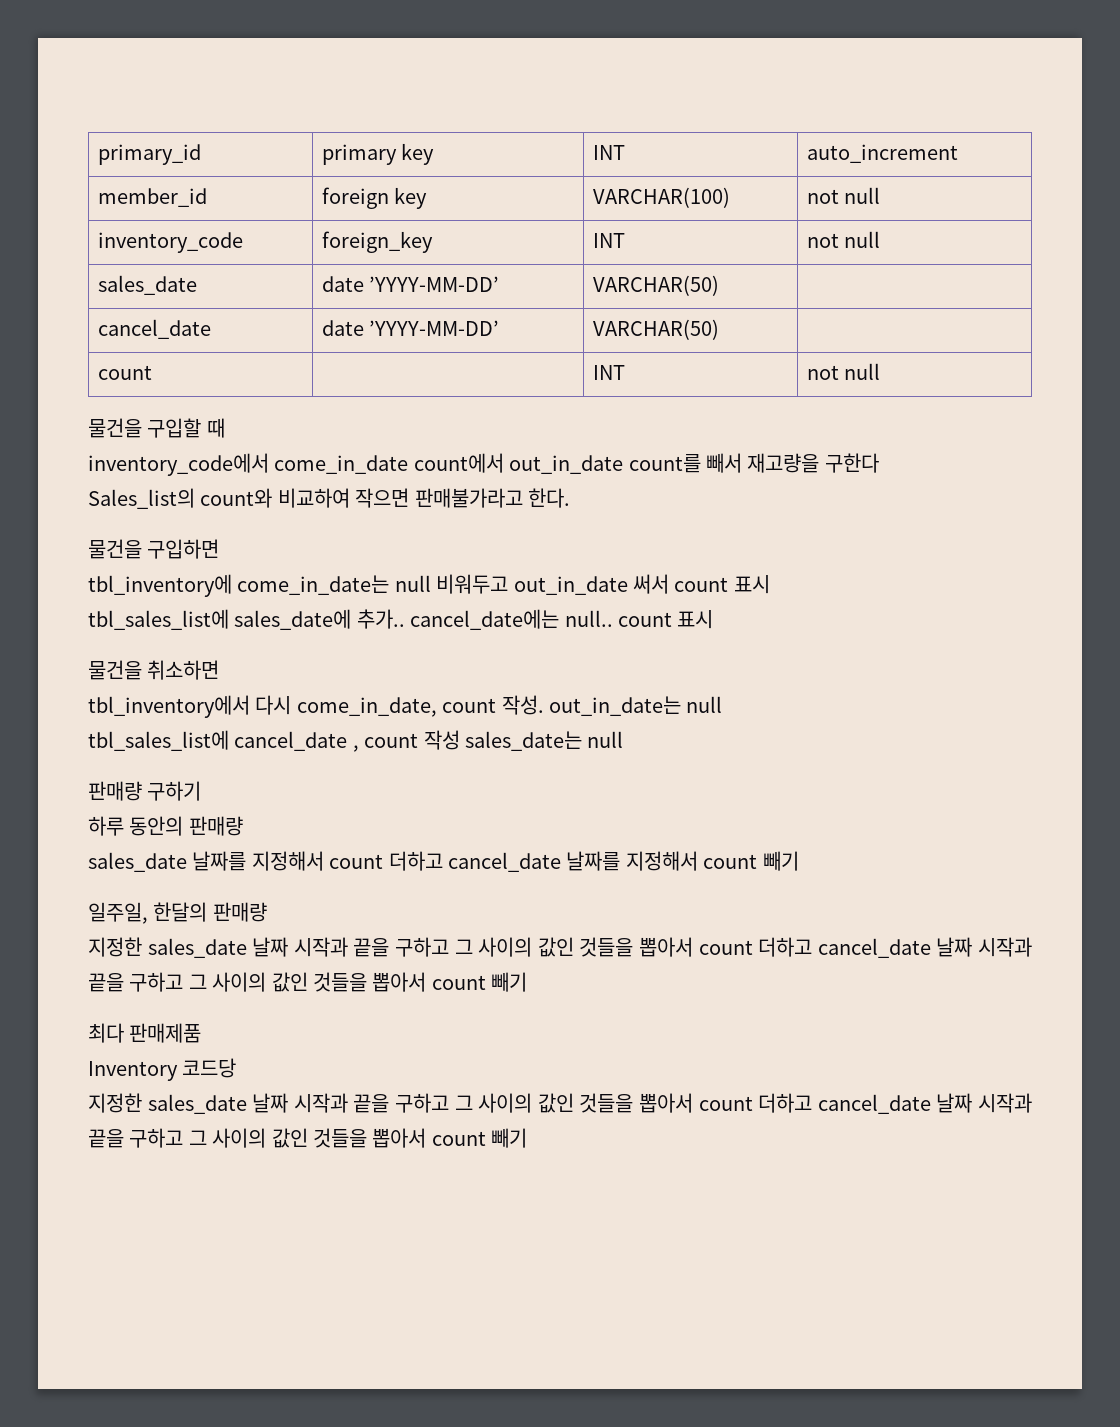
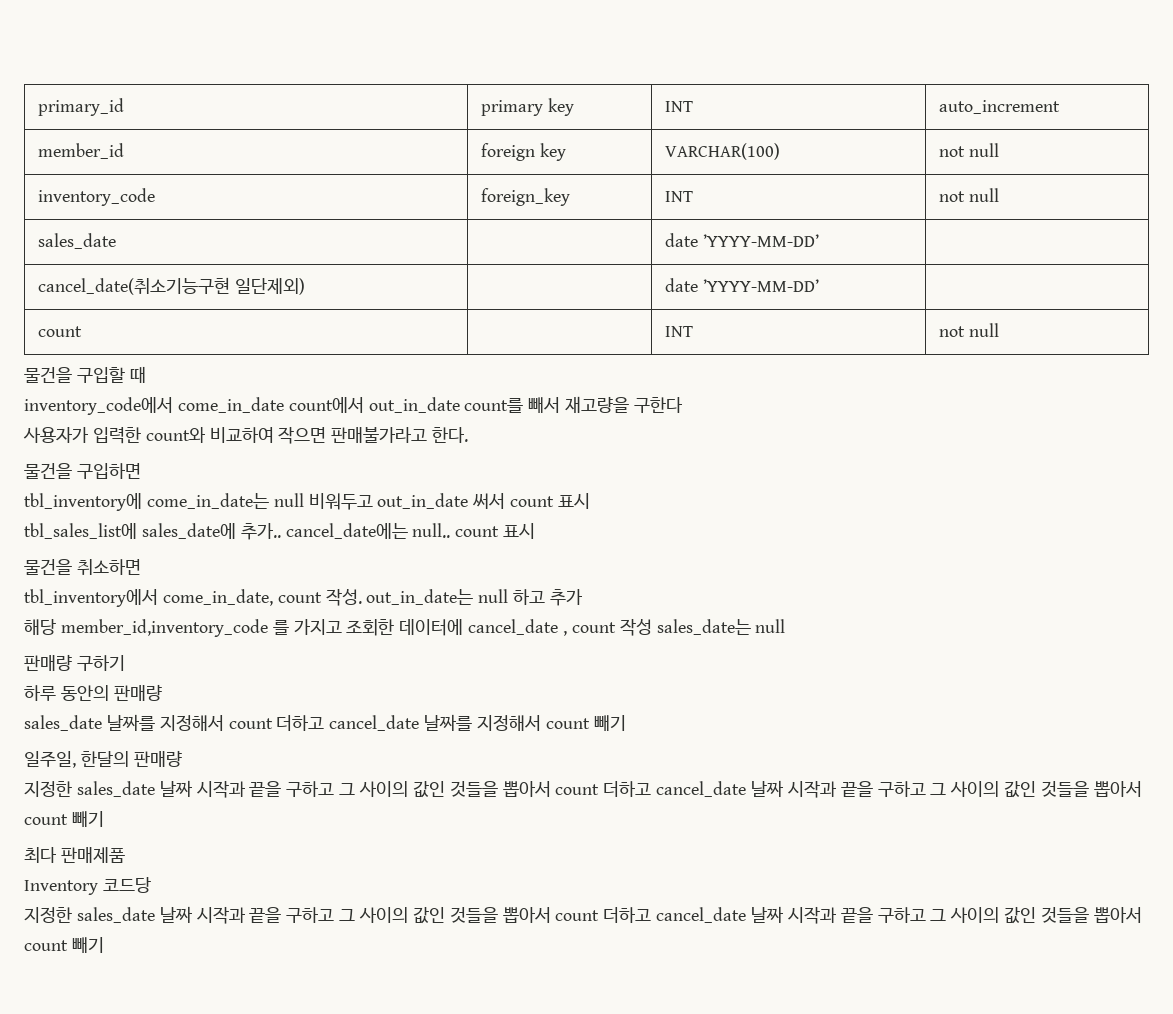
- sales_date | date ’YYYY-MM-DD’ | VARCHAR(50) |
- cancel_date | date ’YYYY-MM-DD’ | VARCHAR(50) |
+ sales_date | | date ’YYYY-MM-DD’ |
+ cancel_date(취소기능구현 일단제외) | | date ’YYYY-MM-DD’ |
- Sales_list의 count와 비교하여 작으면 판매불가라고 한다.
+ 사용자가 입력한 count와 비교하여 작으면 판매불가라고 한다.
- tbl_inventory에서 다시 come_in_date, count 작성. out_in_date는 null
- tbl_sales_list에 cancel_date , count 작성 sales_date는 null
+ tbl_inventory에서 come_in_date, count 작성. out_in_date는 null 하고 추가
+ 해당 member_id,inventory_code 를 가지고 조회한 데이터에 cancel_date , count 작성 sales_date는 null

